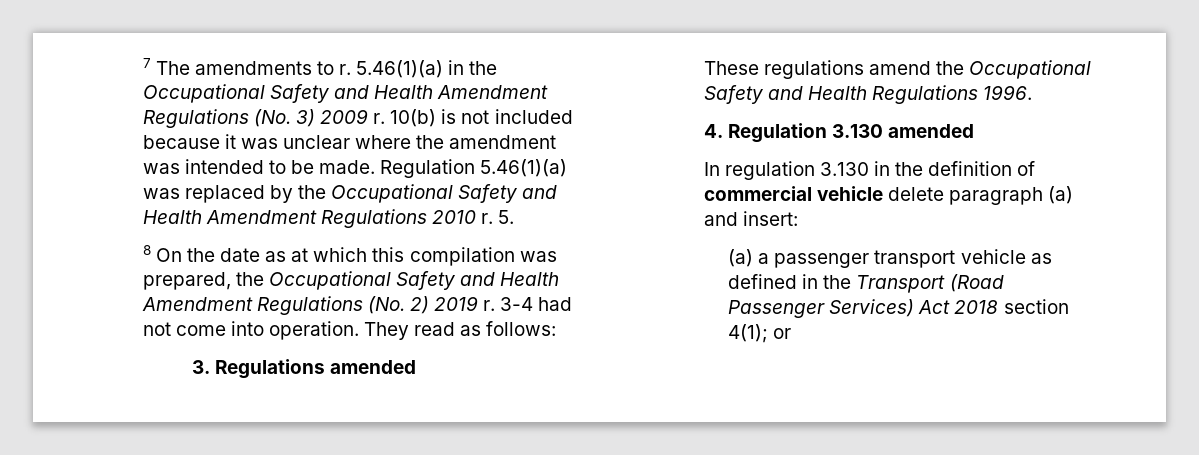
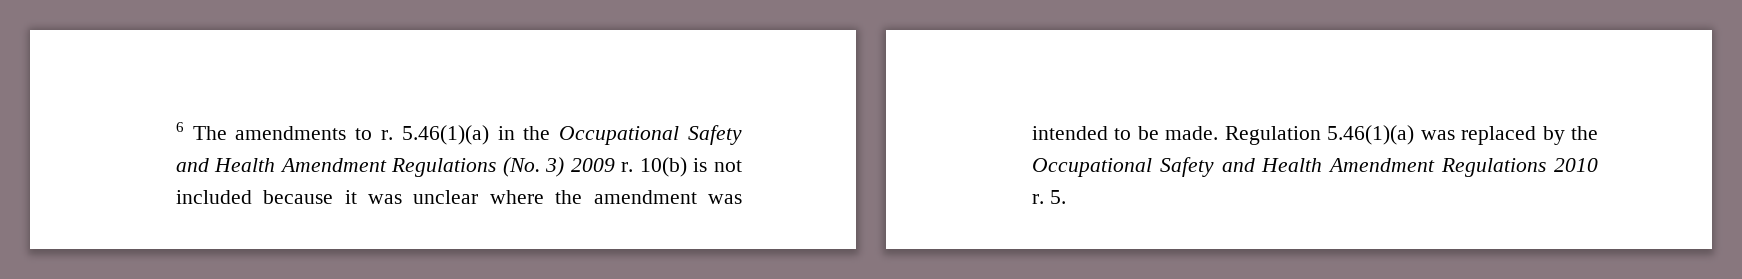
- 7 The amendments to r.
+ 6 The amendments to r.
- 8 On the date as at which this compilation was prepared, the Occupational Safety and Health Amendment Regulations (No. 2) 2019 r. 3-4 had not come into operation. They read as follows:
- 3. Regulations amended
- These regulations amend the Occupational Safety and Health Regulations 1996.
- 4. Regulation 3.130 amended
- In regulation 3.130 in the definition of commercial vehicle delete paragraph (a) and insert:
- (a) a passenger transport vehicle as defined in the Transport (Road Passenger Services) Act 2018 section 4(1); or

